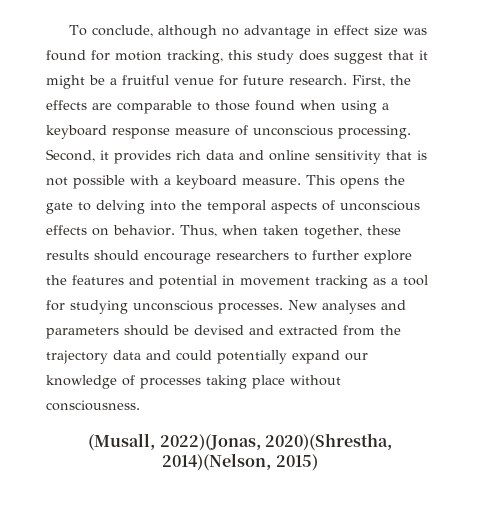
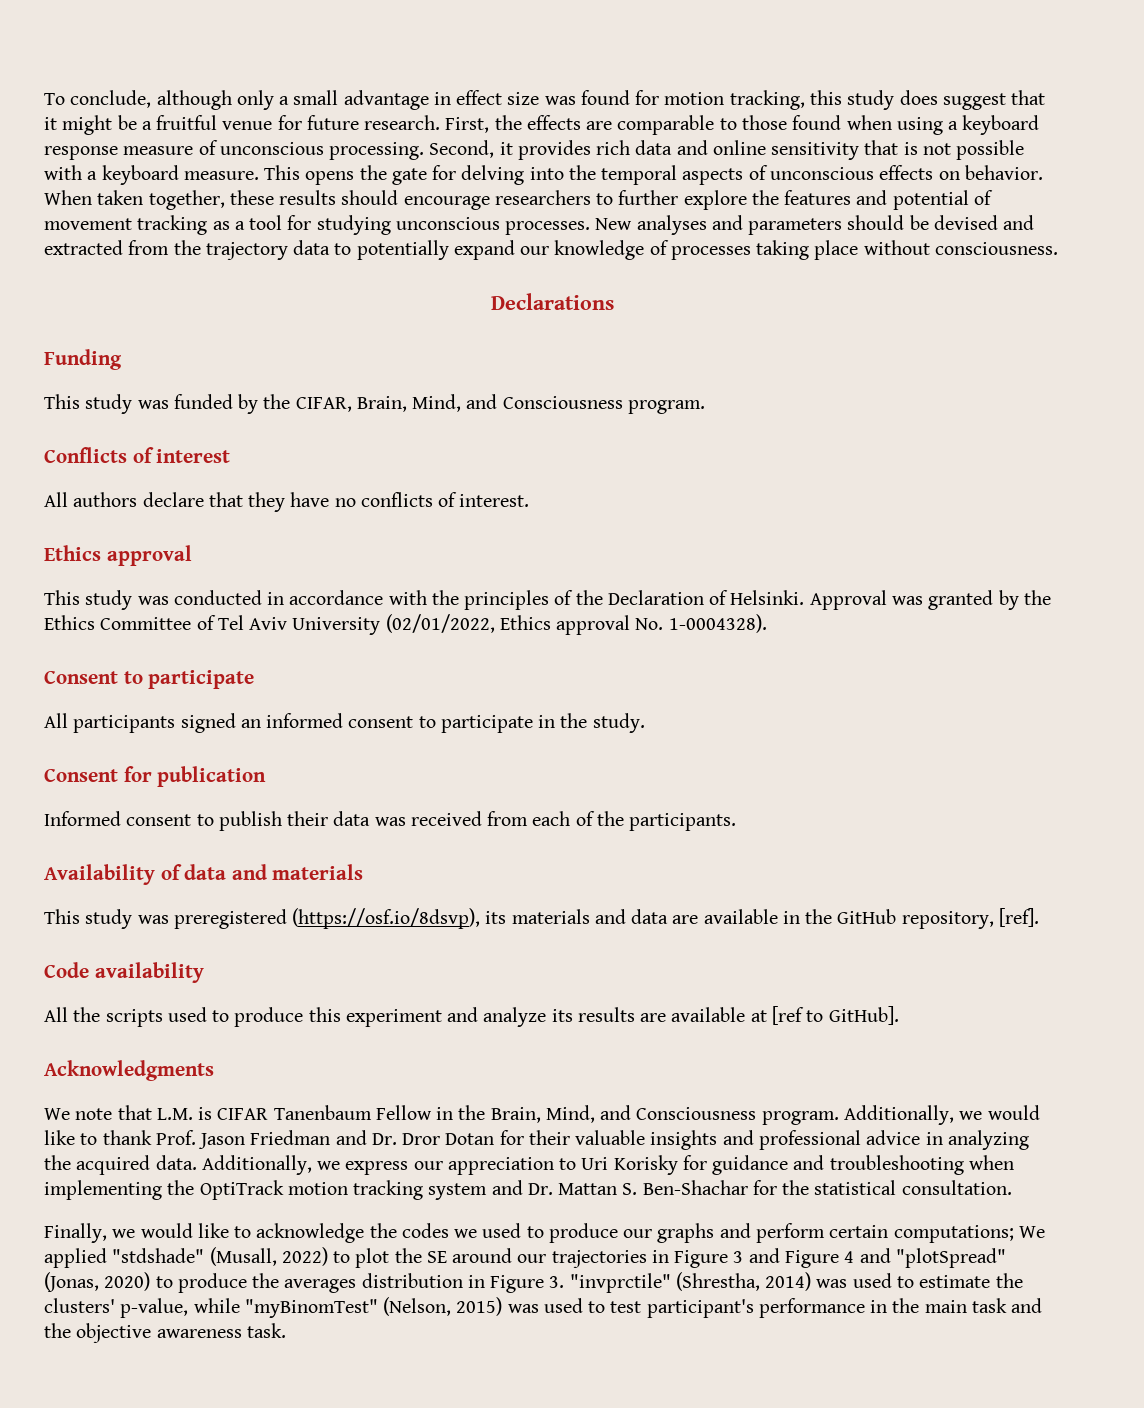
- To conclude, although no advantage in effect size was found for motion tracking, this study does suggest that it might be a fruitful venue for future research.
+ To conclude, although only a small advantage in effect size was found for motion tracking, this study does suggest that it might be a fruitful venue for future research.
- This opens the gate to delving into the temporal aspects of unconscious effects on behavior.
+ This opens the gate for delving into the temporal aspects of unconscious effects on behavior.
- Thus, when taken together, these results should encourage researchers to further explore the features and potential in movement tracking as a tool for studying unconscious processes.
+ When taken together, these results should encourage researchers to further explore the features and potential of movement tracking as a tool for studying unconscious processes.
- New analyses and parameters should be devised and extracted from the trajectory data and could potentially expand our knowledge of processes taking place without consciousness.
+ New analyses and parameters should be devised and extracted from the trajectory data to potentially expand our knowledge of processes taking place without consciousness.
- (Musall, 2022)(Jonas, 2020)(Shrestha, 2014)(Nelson, 2015)
+ Declarations
+ Funding
+ This study was funded by the CIFAR, Brain, Mind, and Consciousness program.
+ Conflicts of interest
+ All authors declare that they have no conflicts of interest.
+ Ethics approval
+ This study was conducted in accordance with the principles of the Declaration of Helsinki. Approval was granted by the Ethics Committee of Tel Aviv University (02/01/2022, Ethics approval No. 1-0004328).
+ Consent to participate
+ All participants signed an informed consent to participate in the study.
+ Consent for publication
+ Informed consent to publish their data was received from each of the participants.
+ Availability of data and materials
+ This study was preregistered (https://osf.io/8dsvp), its materials and data are available in the GitHub repository, [ref].
+ Code availability
+ All the scripts used to produce this experiment and analyze its results are available at [ref to GitHub].
+ Acknowledgments
+ We note that L.M. is CIFAR Tanenbaum Fellow in the Brain, Mind, and Consciousness program. Additionally, we would like to thank Prof. Jason Friedman and Dr. Dror Dotan for their valuable insights and professional advice in analyzing the acquired data. Additionally, we express our appreciation to Uri Korisky for guidance and troubleshooting when implementing the OptiTrack motion tracking system and Dr. Mattan S. Ben-Shachar for the statistical consultation.
+ Finally, we would like to acknowledge the codes we used to produce our graphs and perform certain computations; We applied "stdshade" (Musall, 2022) to plot the SE around our trajectories in Figure 3 and Figure 4 and "plotSpread" (Jonas, 2020) to produce the averages distribution in Figure 3. "invprctile" (Shrestha, 2014) was used to estimate the clusters' p-value, while "myBinomTest" (Nelson, 2015) was used to test participant's performance in the main task and the objective awareness task.

